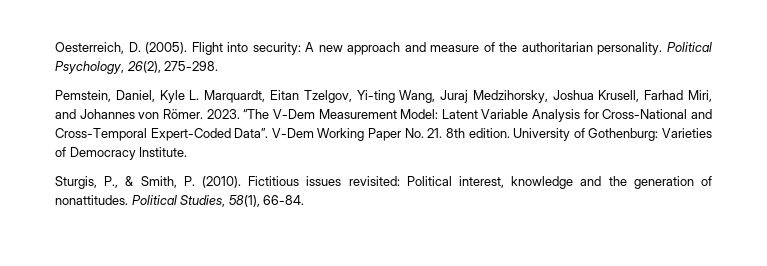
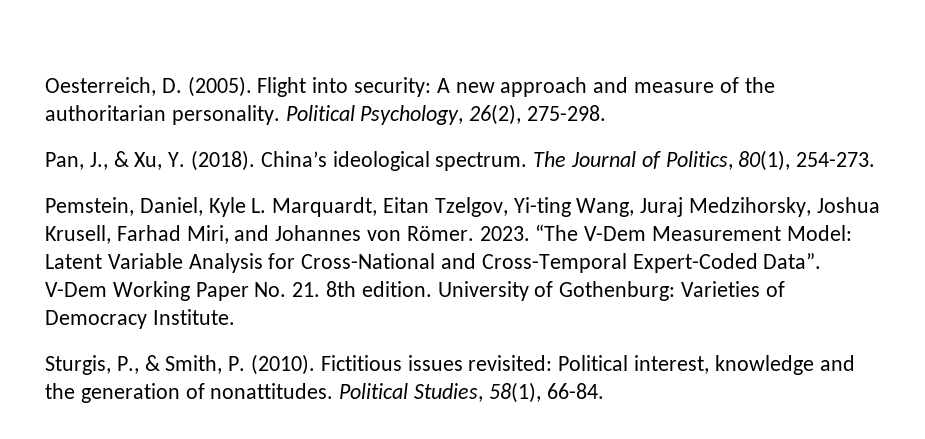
+ Pan, J., & Xu, Y. (2018). China’s ideological spectrum. The Journal of Politics, 80(1), 254-273.

